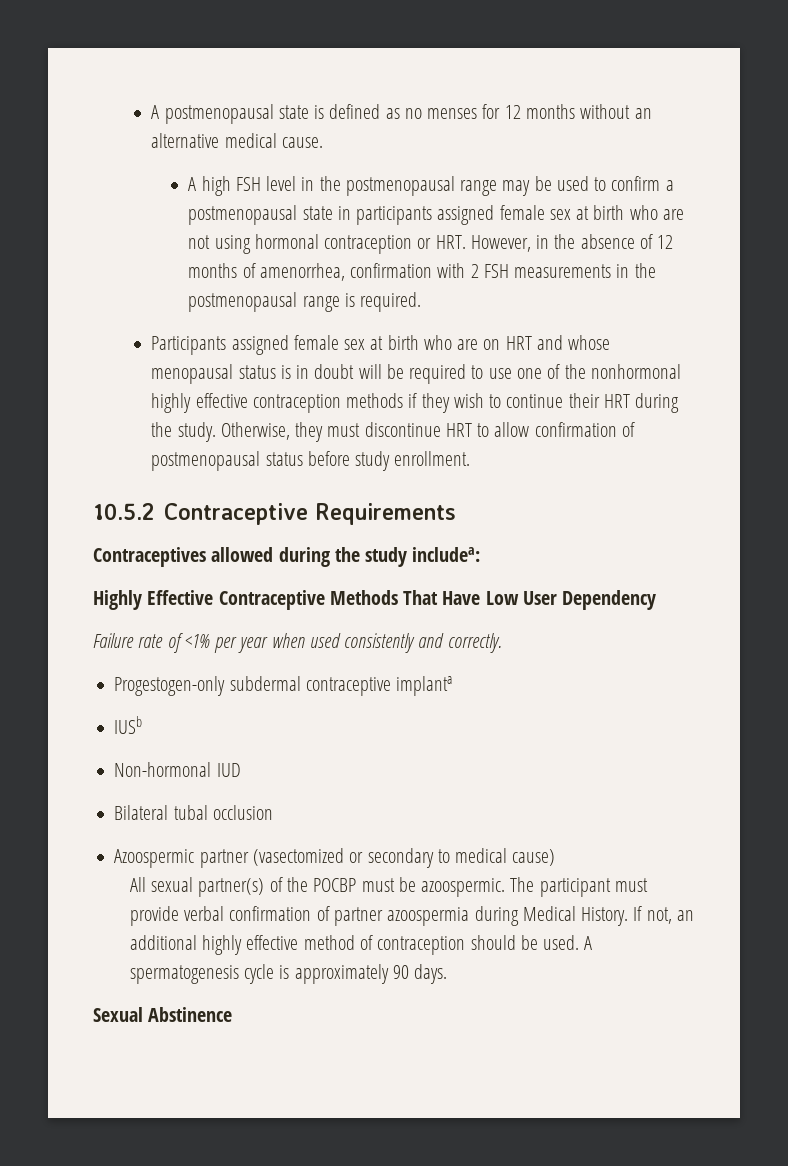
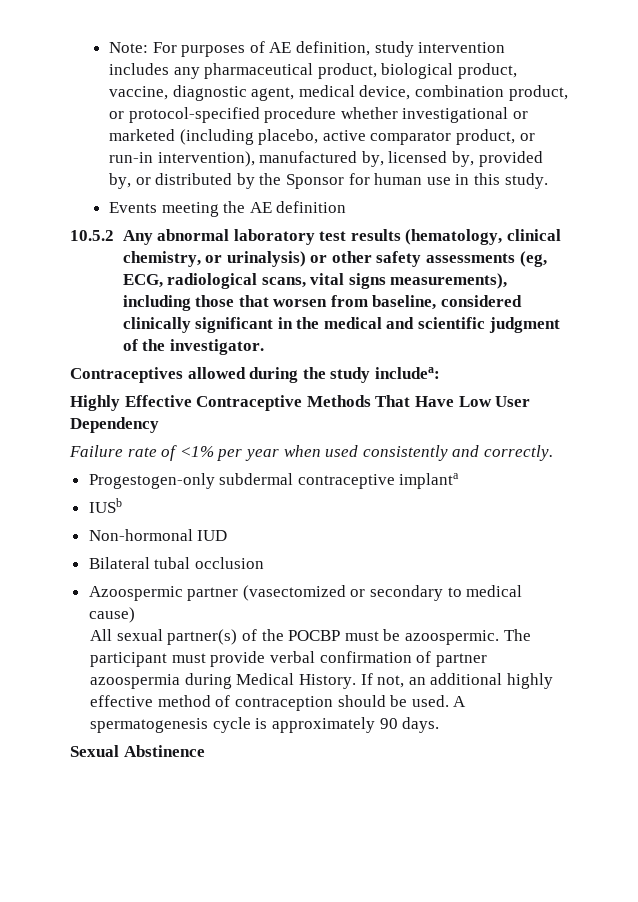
- A postmenopausal state is defined as no menses for 12 months without an alternative medical cause.
- A high FSH level in the postmenopausal range may be used to confirm a postmenopausal state in participants assigned female sex at birth who are not using hormonal contraception or HRT. However, in the absence of 12 months of amenorrhea, confirmation with 2 FSH measurements in the postmenopausal range is required.
- Participants assigned female sex at birth who are on HRT and whose menopausal status is in doubt will be required to use one of the nonhormonal highly effective contraception methods if they wish to continue their HRT during the study. Otherwise, they must discontinue HRT to allow confirmation of postmenopausal status before study enrollment.
- 10.5.2 Contraceptive Requirements
+ Note: For purposes of AE definition, study intervention includes any pharmaceutical product, biological product, vaccine, diagnostic agent, medical device, combination product, or protocol-specified procedure whether investigational or marketed (including placebo, active comparator product, or run-in intervention), manufactured by, licensed by, provided by, or distributed by the Sponsor for human use in this study.
+ Events meeting the AE definition
+ 10.5.2 Any abnormal laboratory test results (hematology, clinical chemistry, or urinalysis) or other safety assessments (eg, ECG, radiological scans, vital signs measurements), including those that worsen from baseline, considered clinically significant in the medical and scientific judgment of the investigator.

